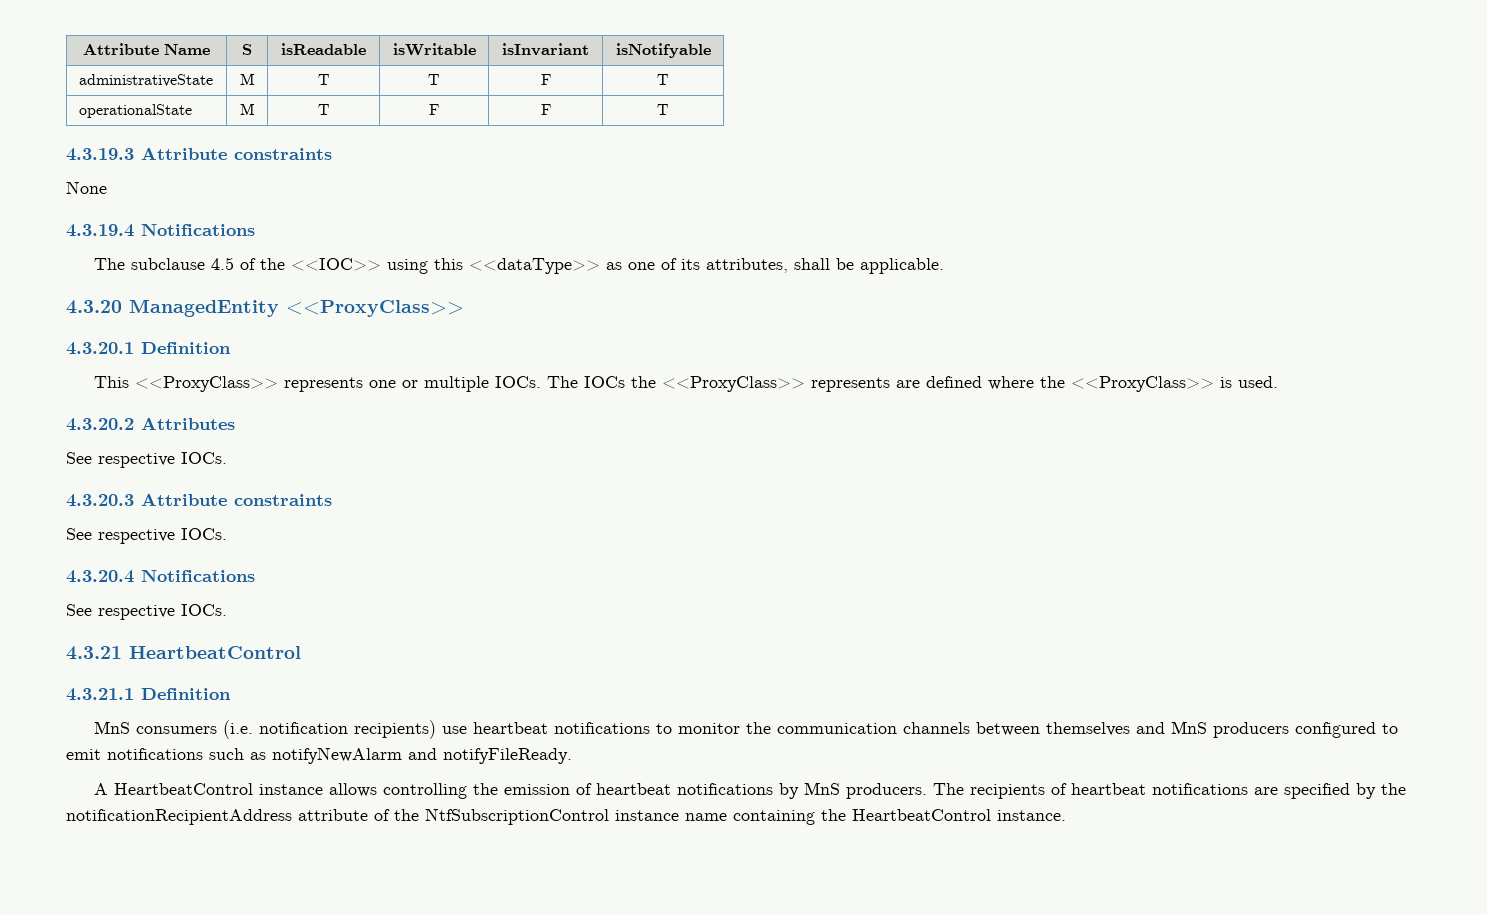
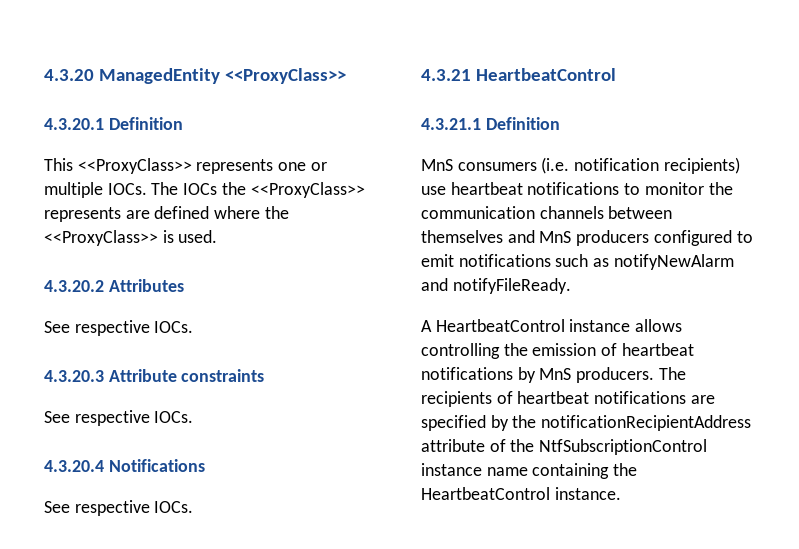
- Attribute Name | S | isReadable | isWritable | isInvariant | isNotifyable
- administrativeState | M | T | T | F | T
- operationalState | M | T | F | F | T
- 4.3.19.3 Attribute constraints
- None
- 4.3.19.4 Notifications
- The subclause 4.5 of the <<IOC>> using this <<dataType>> as one of its attributes, shall be applicable.

